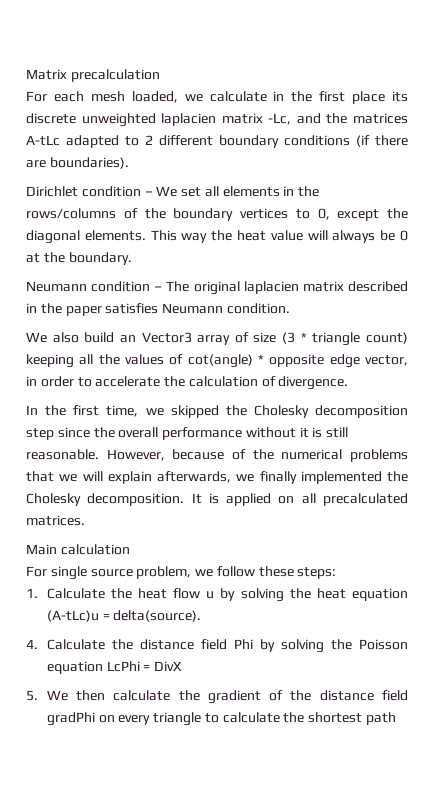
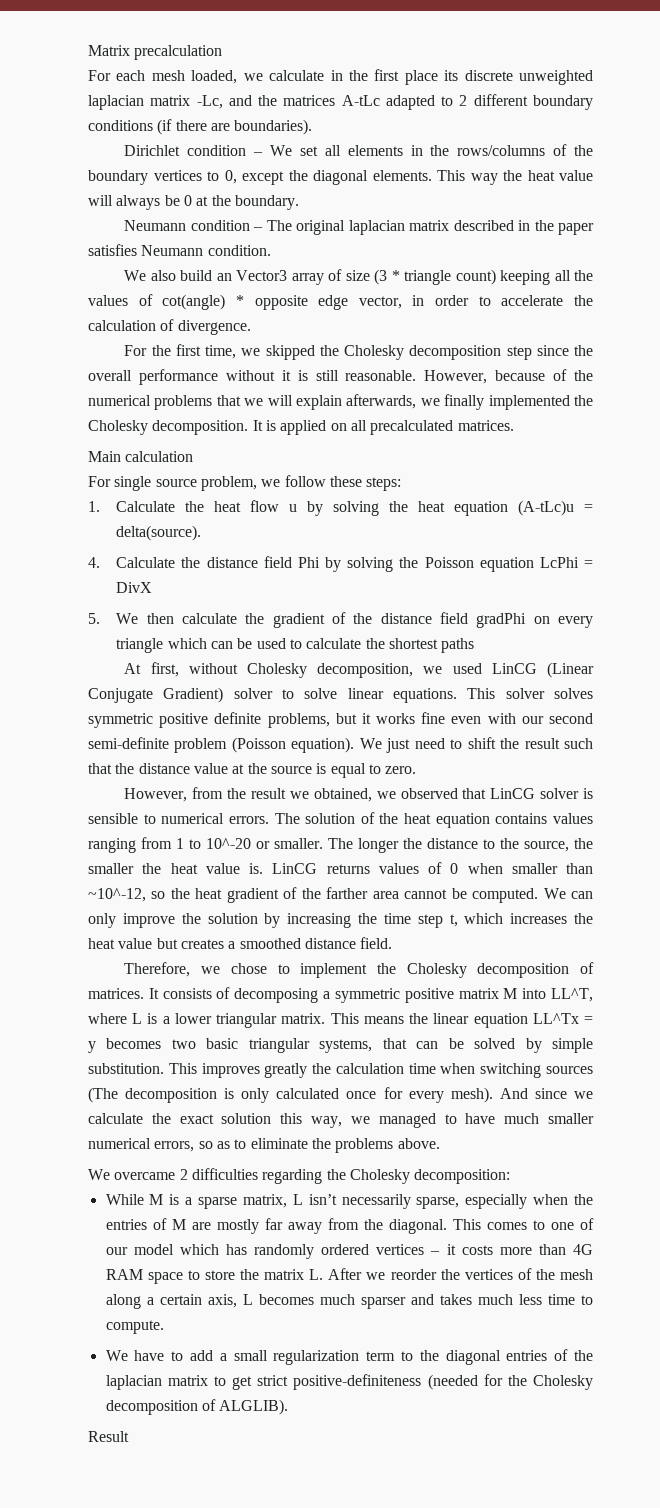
- For each mesh loaded, we calculate in the first place its discrete unweighted laplacien matrix -Lc, and the matrices A-tLc adapted to 2 different boundary conditions (if there are boundaries).
+ For each mesh loaded, we calculate in the first place its discrete unweighted laplacian matrix -Lc, and the matrices A-tLc adapted to 2 different boundary conditions (if there are boundaries).
- Neumann condition – The original laplacien matrix described in the paper satisfies Neumann condition.
+ Neumann condition – The original laplacian matrix described in the paper satisfies Neumann condition.
- In the first time, we skipped the Cholesky decomposition step since the overall performance without it is still reasonable.
+ For the first time, we skipped the Cholesky decomposition step since the overall performance without it is still reasonable.
- 5. We then calculate the gradient of the distance field gradPhi on every triangle to calculate the shortest path
+ 5. We then calculate the gradient of the distance field gradPhi on every triangle which can be used to calculate the shortest paths
+ At first, without Cholesky decomposition, we used LinCG (Linear Conjugate Gradient) solver to solve linear equations. This solver solves symmetric positive definite problems, but it works fine even with our second semi-definite problem (Poisson equation). We just need to shift the result such that the distance value at the source is equal to zero.
+ However, from the result we obtained, we observed that LinCG solver is sensible to numerical errors. The solution of the heat equation contains values ranging from 1 to 10^-20 or smaller. The longer the distance to the source, the smaller the heat value is. LinCG returns values of 0 when smaller than ~10^-12, so the heat gradient of the farther area cannot be computed. We can only improve the solution by increasing the time step t, which increases the heat value but creates a smoothed distance field.
+ Therefore, we chose to implement the Cholesky decomposition of matrices. It consists of decomposing a symmetric positive matrix M into LL^T, where L is a lower triangular matrix. This means the linear equation LL^Tx = y becomes two basic triangular systems, that can be solved by simple substitution. This improves greatly the calculation time when switching sources (The decomposition is only calculated once for every mesh). And since we calculate the exact solution this way, we managed to have much smaller numerical errors, so as to eliminate the problems above.
+ We overcame 2 difficulties regarding the Cholesky decomposition:
+ While M is a sparse matrix, L isn’t necessarily sparse, especially when the entries of M are mostly far away from the diagonal. This comes to one of our model which has randomly ordered vertices – it costs more than 4G RAM space to store the matrix L. After we reorder the vertices of the mesh along a certain axis, L becomes much sparser and takes much less time to compute.
+ We have to add a small regularization term to the diagonal entries of the laplacian matrix to get strict positive-definiteness (needed for the Cholesky decomposition of ALGLIB).
+ Result

